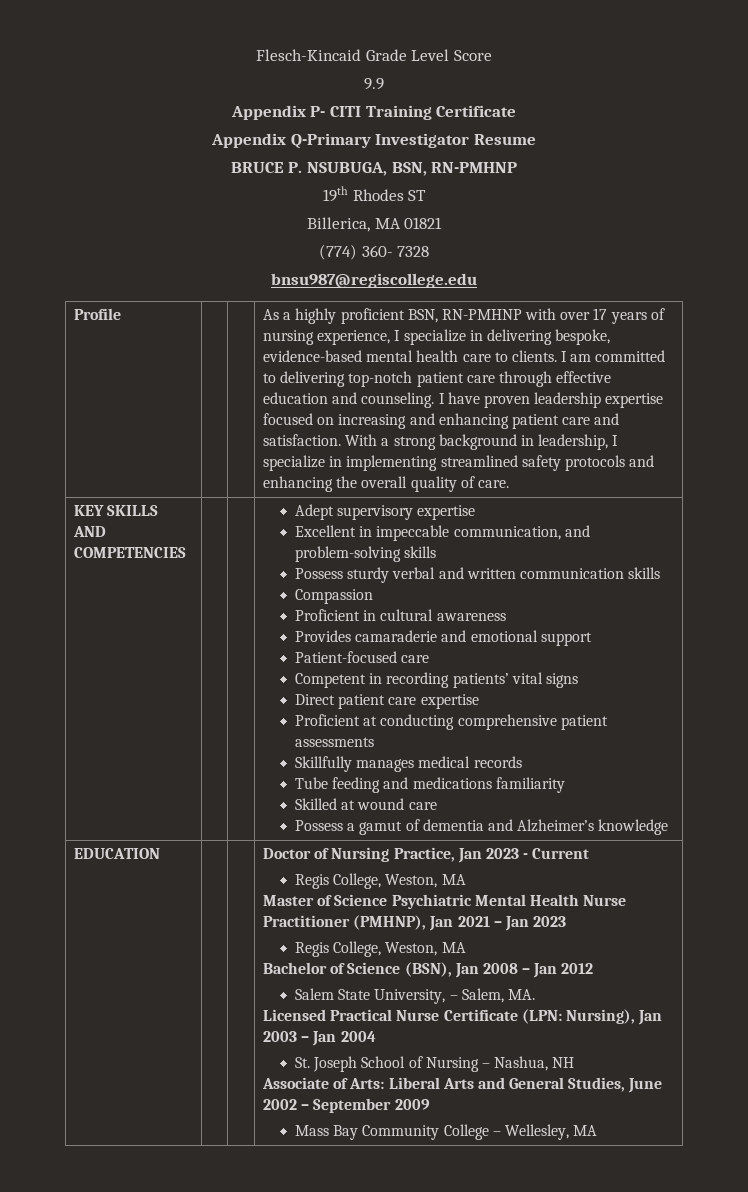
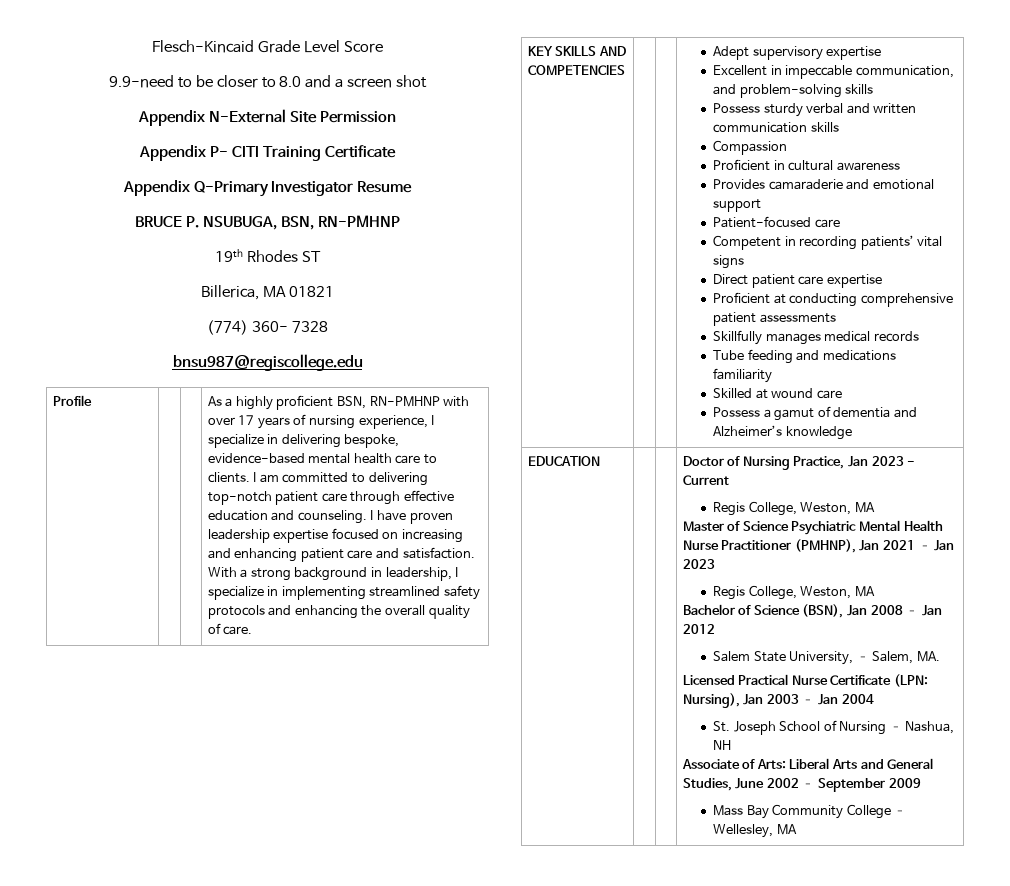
- 9.9
+ 9.9-need to be closer to 8.0 and a screen shot
+ Appendix N-External Site Permission

